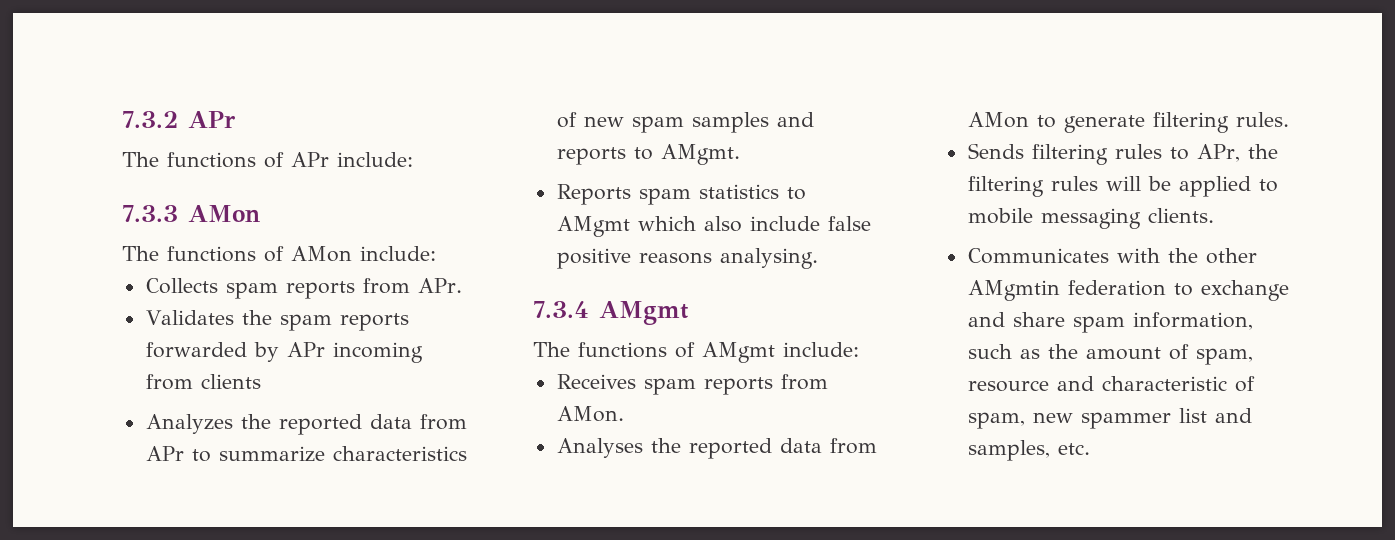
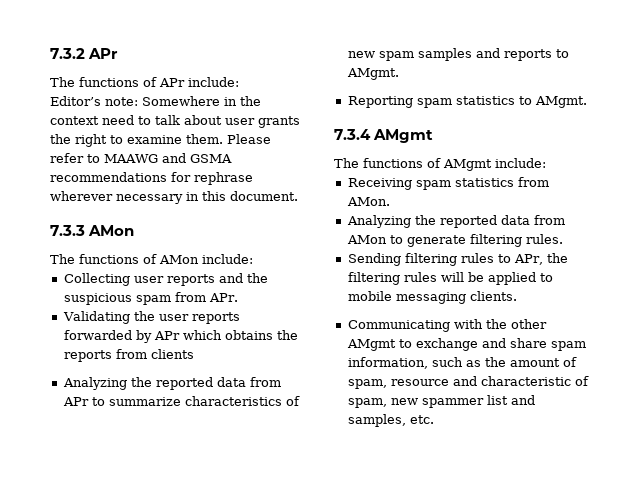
+ Editor’s note: Somewhere in the context need to talk about user grants the right to examine them. Please refer to MAAWG and GSMA recommendations for rephrase wherever necessary in this document.
- Collects spam reports from APr.
+ Collecting user reports and the suspicious spam from APr.
- Validates the spam reports forwarded by APr incoming from clients
+ Validating the user reports forwarded by APr which obtains the reports from clients
- Analyzes the reported data from APr to summarize characteristics of new spam samples and reports to AMgmt.
+ Analyzing the reported data from APr to summarize characteristics of new spam samples and reports to AMgmt.
- Reports spam statistics to AMgmt which also include false positive reasons analysing.
+ Reporting spam statistics to AMgmt.
- Receives spam reports from AMon.
+ Receiving spam statistics from AMon.
- Analyses the reported data from AMon to generate filtering rules.
+ Analyzing the reported data from AMon to generate filtering rules.
- Sends filtering rules to APr, the filtering rules will be applied to mobile messaging clients.
+ Sending filtering rules to APr, the filtering rules will be applied to mobile messaging clients.
- Communicates with the other AMgmtin federation to exchange and share spam information, such as the amount of spam, resource and characteristic of spam, new spammer list and samples, etc.
+ Communicating with the other AMgmt to exchange and share spam information, such as the amount of spam, resource and characteristic of spam, new spammer list and samples, etc.

